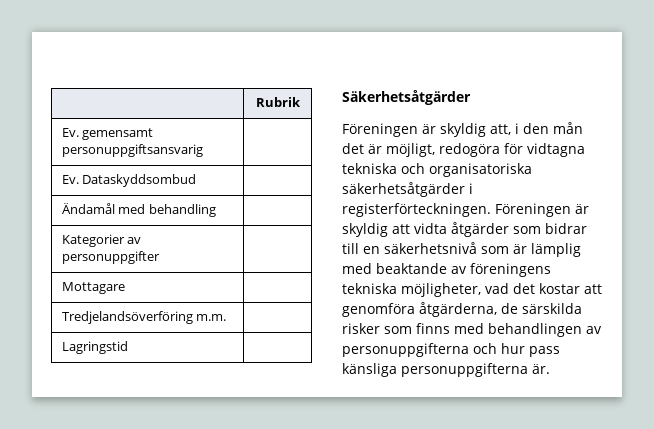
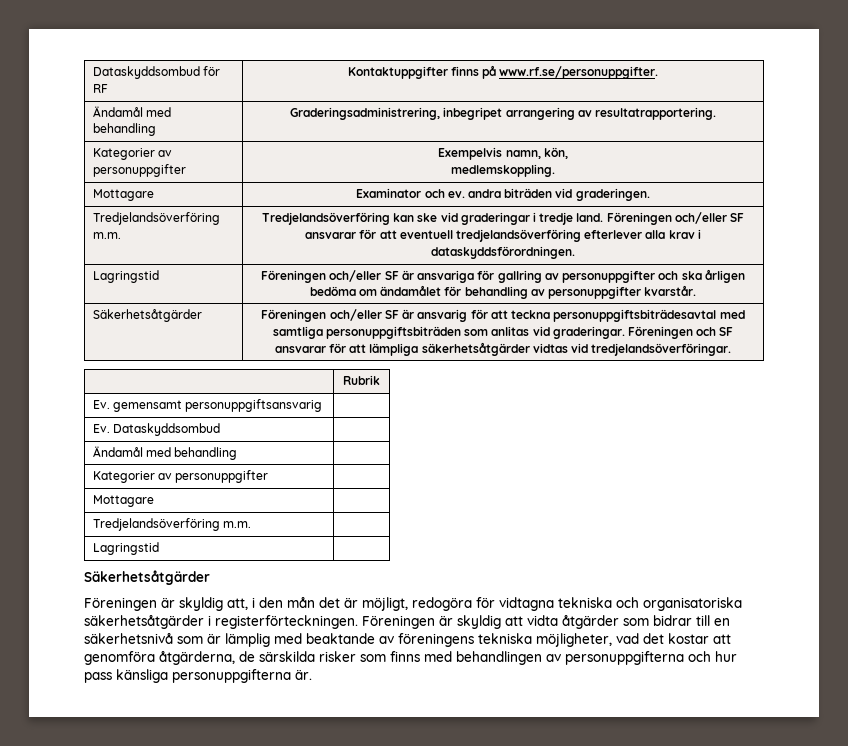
+ Dataskyddsombud för RF | Kontaktuppgifter finns på www.rf.se/personuppgifter.
+ Ändamål med behandling | Graderingsadministrering, inbegripet arrangering av resultatrapportering.
+ Kategorier av personuppgifter | Exempelvis namn, kön,
+ medlemskoppling.
+ Mottagare | Examinator och ev. andra biträden vid graderingen.
+ Tredjelandsöverföring m.m. | Tredjelandsöverföring kan ske vid graderingar i tredje land. Föreningen och/eller SF ansvarar för att eventuell tredjelandsöverföring efterlever alla krav i dataskyddsförordningen.
+ Lagringstid | Föreningen och/eller SF är ansvariga för gallring av personuppgifter och ska årligen bedöma om ändamålet för behandling av personuppgifter kvarstår.
+ Säkerhetsåtgärder | Föreningen och/eller SF är ansvarig för att teckna personuppgiftsbiträdesavtal med samtliga personuppgiftsbiträden som anlitas vid graderingar. Föreningen och SF ansvarar för att lämpliga säkerhetsåtgärder vidtas vid tredjelandsöverföringar.

